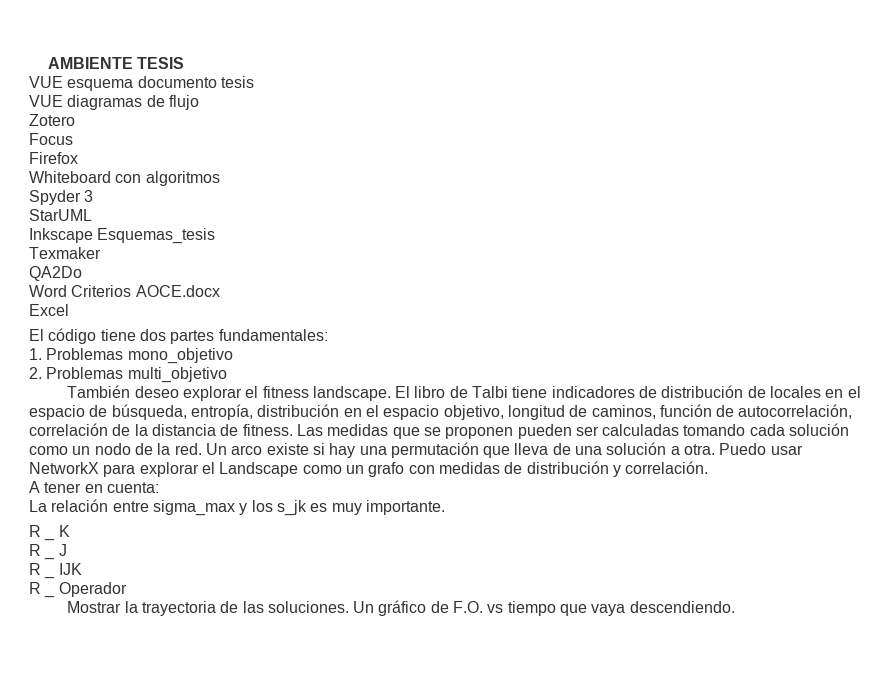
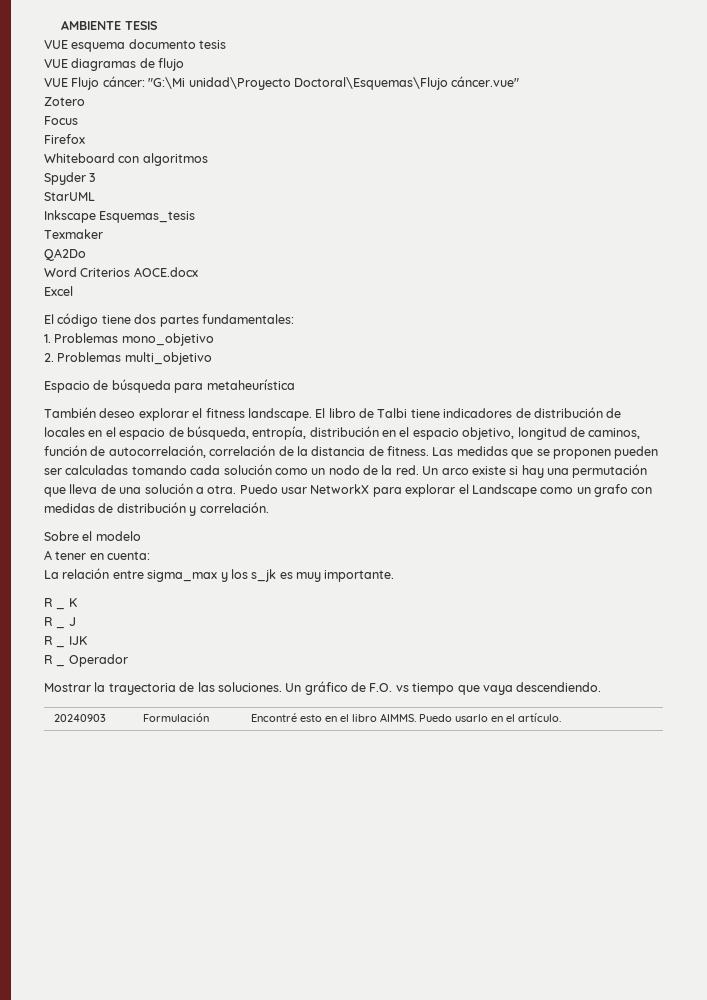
+ VUE Flujo cáncer: "G:\Mi unidad\Proyecto Doctoral\Esquemas\Flujo cáncer.vue"
+ Espacio de búsqueda para metaheurística
+ Sobre el modelo
+ 20240903 | Formulación | Encontré esto en el libro AIMMS. Puedo usarlo en el artículo.

